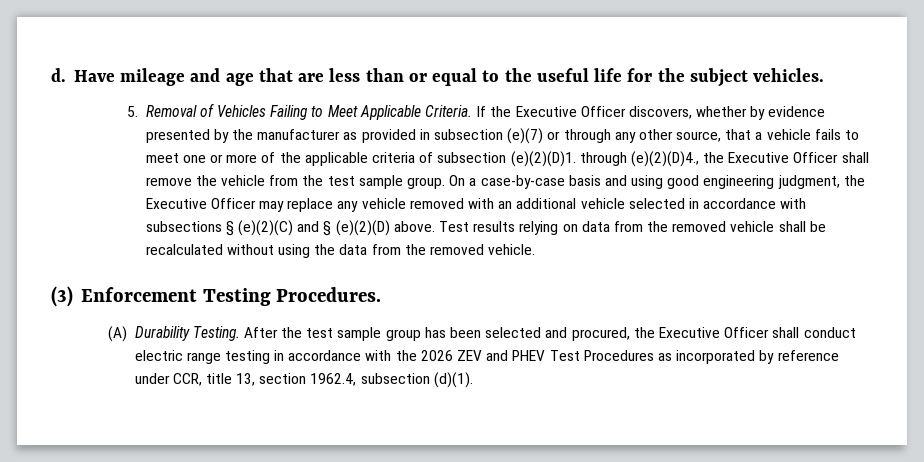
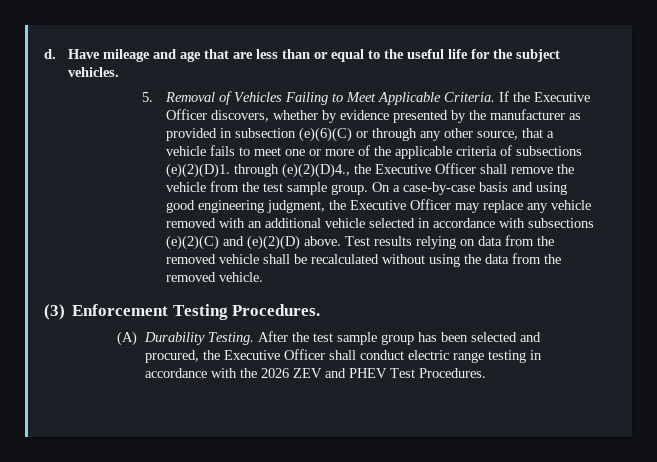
- If the Executive Officer discovers, whether by evidence presented by the manufacturer as provided in subsection (e)(7) or through any other source, that a vehicle fails to meet one or more of the applicable criteria of subsection (e)(2)(D)1. through (e)(2)(D)4., the Executive Officer shall remove the vehicle from the test sample group.
+ If the Executive Officer discovers, whether by evidence presented by the manufacturer as provided in subsection (e)(6)(C) or through any other source, that a vehicle fails to meet one or more of the applicable criteria of subsections (e)(2)(D)1. through (e)(2)(D)4., the Executive Officer shall remove the vehicle from the test sample group.
- On a case-by-case basis and using good engineering judgment, the Executive Officer may replace any vehicle removed with an additional vehicle selected in accordance with subsections § (e)(2)(C) and § (e)(2)(D) above.
+ On a case-by-case basis and using good engineering judgment, the Executive Officer may replace any vehicle removed with an additional vehicle selected in accordance with subsections (e)(2)(C) and (e)(2)(D) above.
- After the test sample group has been selected and procured, the Executive Officer shall conduct electric range testing in accordance with the 2026 ZEV and PHEV Test Procedures as incorporated by reference under CCR, title 13, section 1962.4, subsection (d)(1).
+ After the test sample group has been selected and procured, the Executive Officer shall conduct electric range testing in accordance with the 2026 ZEV and PHEV Test Procedures.

